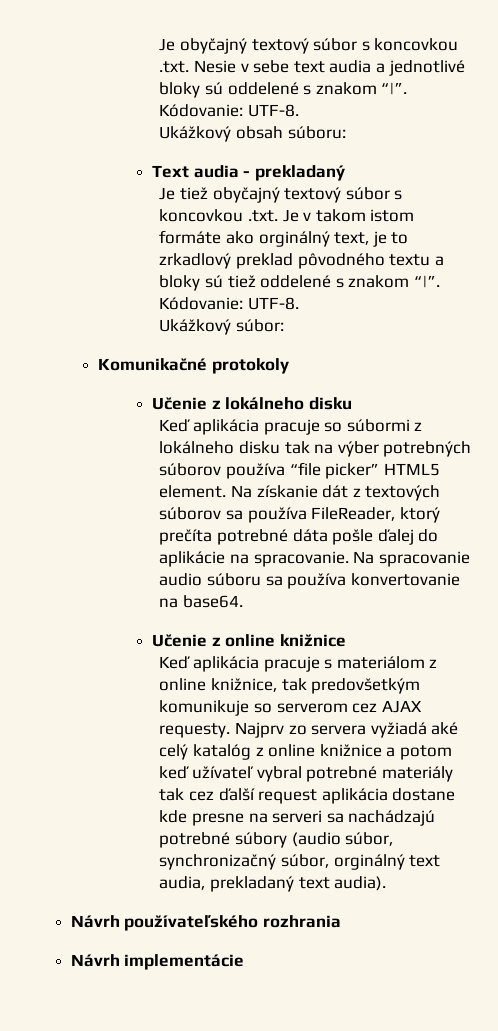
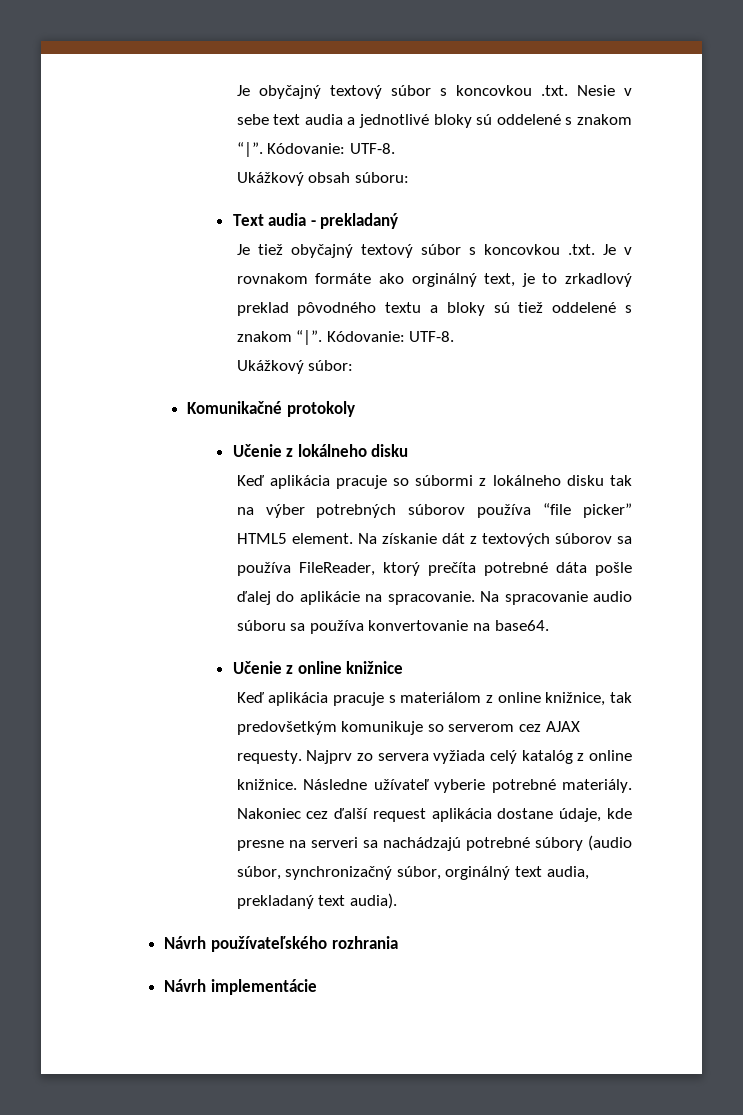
- Je tiež obyčajný textový súbor s koncovkou .txt. Je v takom istom formáte ako orginálný text, je to zrkadlový preklad pôvodného textu a bloky sú tiež oddelené s znakom “|”.
+ Je tiež obyčajný textový súbor s koncovkou .txt. Je v rovnakom formáte ako orginálný text, je to zrkadlový preklad pôvodného textu a bloky sú tiež oddelené s znakom “|”.
- Najprv zo servera vyžiadá aké celý katalóg z online knižnice a potom keď užívateľ vybral potrebné materiály tak cez ďalší request aplikácia dostane kde presne na serveri sa nachádzajú potrebné súbory (audio súbor, synchronizačný súbor, orginálný text audia, prekladaný text audia).
+ Najprv zo servera vyžiada celý katalóg z online knižnice. Následne užívateľ vyberie potrebné materiály. Nakoniec cez ďalší request aplikácia dostane údaje, kde presne na serveri sa nachádzajú potrebné súbory (audio súbor, synchronizačný súbor, orginálný text audia, prekladaný text audia).

